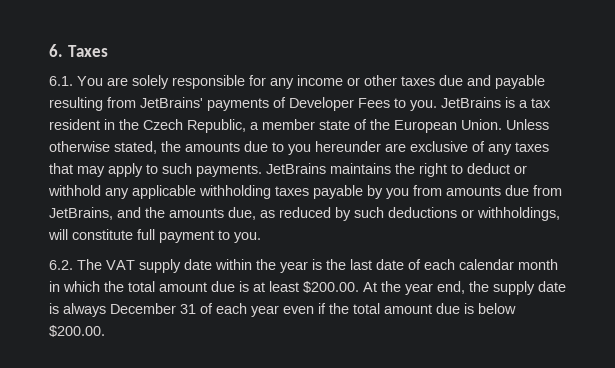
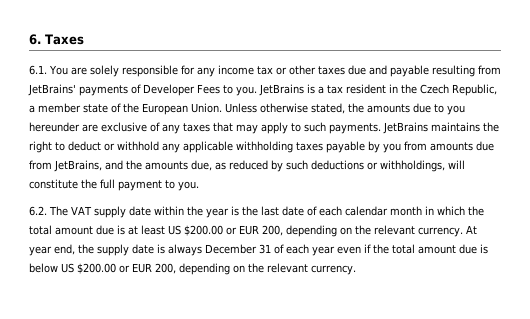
- 6.1. You are solely responsible for any income or other taxes due and payable resulting from JetBrains' payments of Developer Fees to you.
+ 6.1. You are solely responsible for any income tax or other taxes due and payable resulting from JetBrains' payments of Developer Fees to you.
- JetBrains maintains the right to deduct or withhold any applicable withholding taxes payable by you from amounts due from JetBrains, and the amounts due, as reduced by such deductions or withholdings, will constitute full payment to you.
+ JetBrains maintains the right to deduct or withhold any applicable withholding taxes payable by you from amounts due from JetBrains, and the amounts due, as reduced by such deductions or withholdings, will constitute the full payment to you.
- 6.2. The VAT supply date within the year is the last date of each calendar month in which the total amount due is at least $200.00. At the year end, the supply date is always December 31 of each year even if the total amount due is below $200.00.
+ 6.2. The VAT supply date within the year is the last date of each calendar month in which the total amount due is at least US $200.00 or EUR 200, depending on the relevant currency. At year end, the supply date is always December 31 of each year even if the total amount due is below US $200.00 or EUR 200, depending on the relevant currency.

